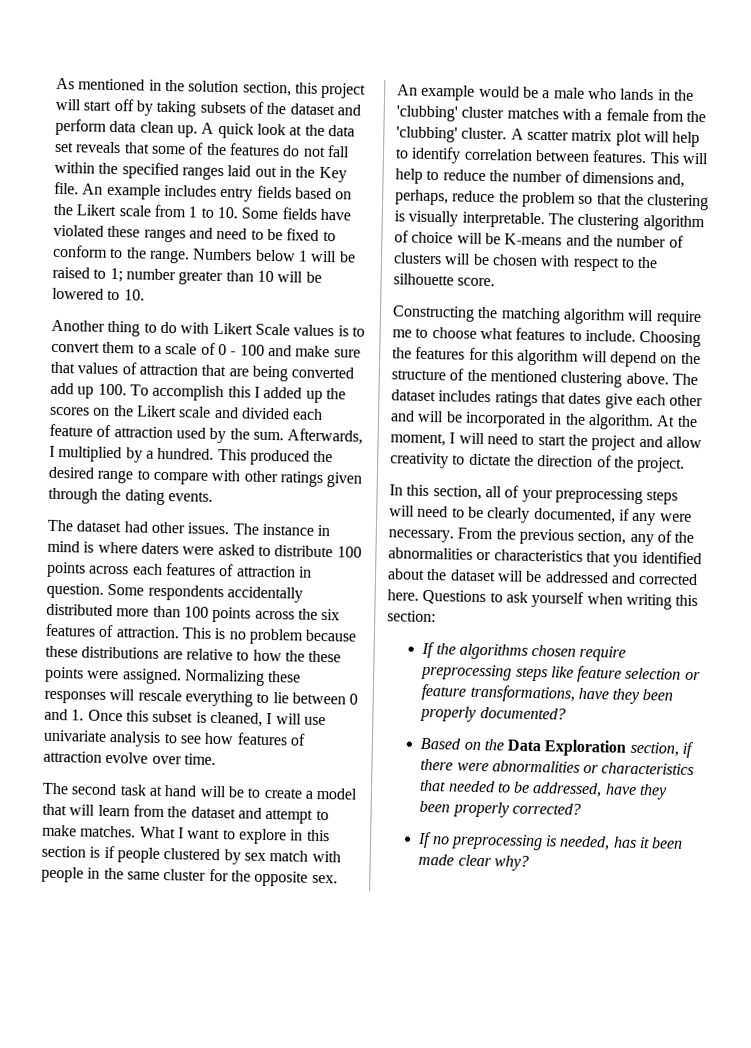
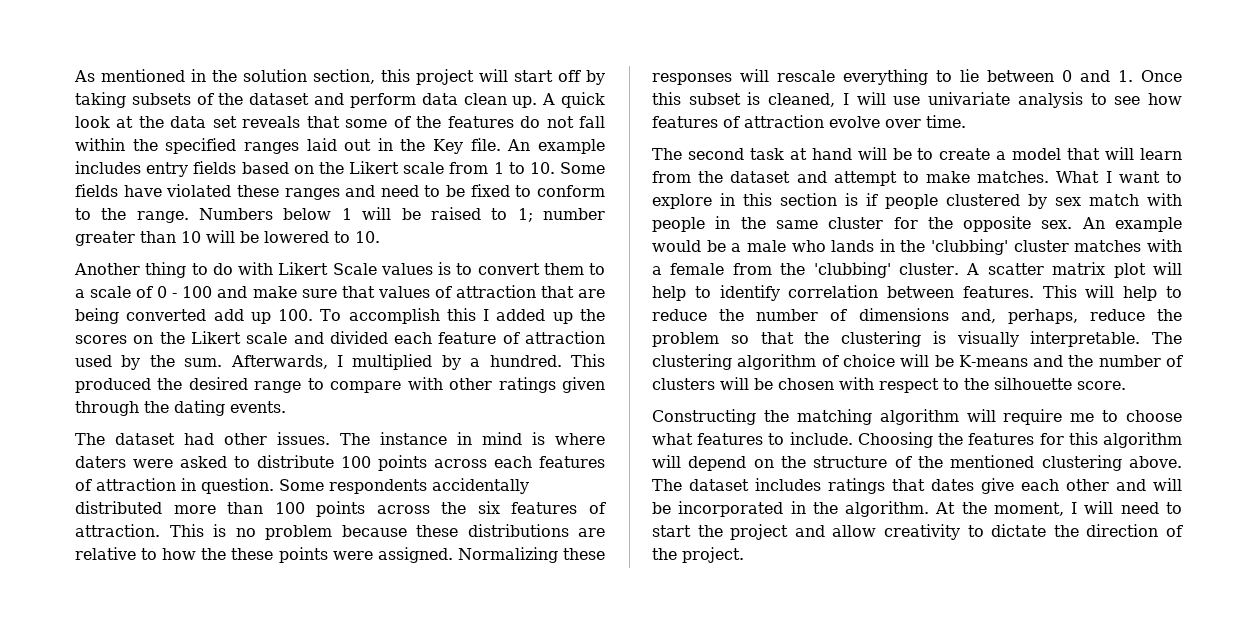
- In this section, all of your preprocessing steps will need to be clearly documented, if any were necessary. From the previous section, any of the abnormalities or characteristics that you identified about the dataset will be addressed and corrected here. Questions to ask yourself when writing this section:
- If the algorithms chosen require preprocessing steps like feature selection or feature transformations, have they been properly documented?
- Based on the Data Exploration section, if there were abnormalities or characteristics that needed to be addressed, have they been properly corrected?
- If no preprocessing is needed, has it been made clear why?

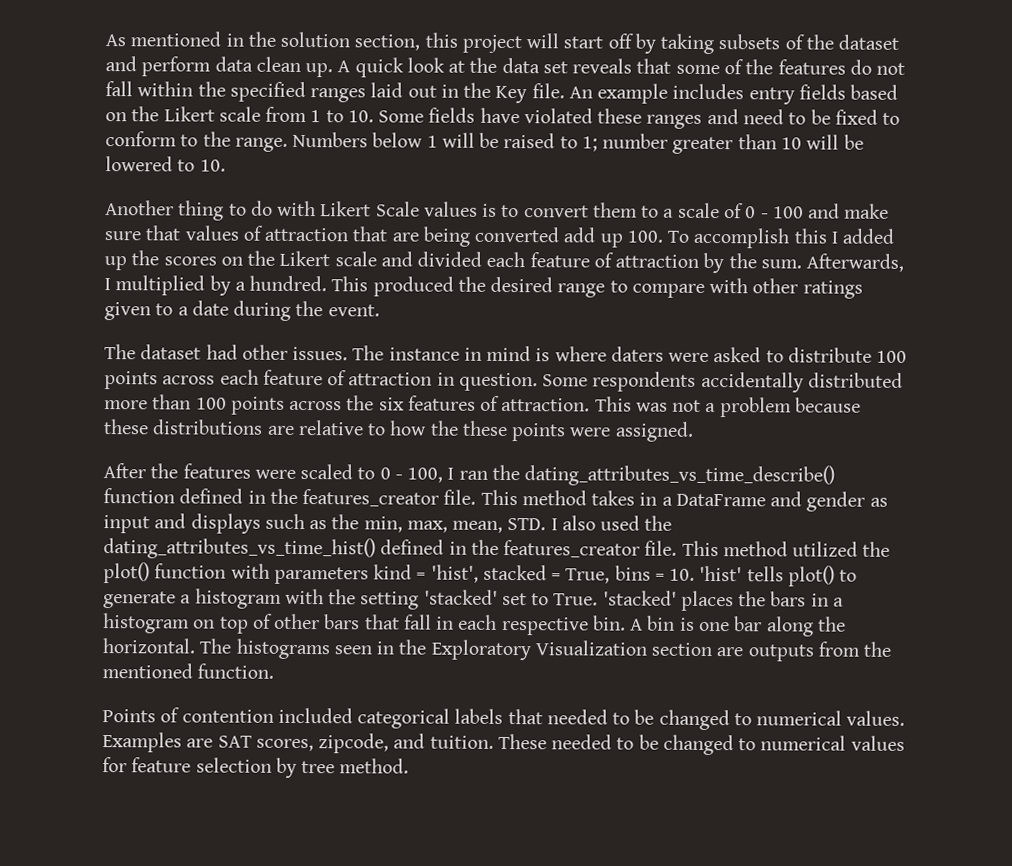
- Another thing to do with Likert Scale values is to convert them to a scale of 0 - 100 and make sure that values of attraction that are being converted add up 100. To accomplish this I added up the scores on the Likert scale and divided each feature of attraction used by the sum.
+ Another thing to do with Likert Scale values is to convert them to a scale of 0 - 100 and make sure that values of attraction that are being converted add up 100. To accomplish this I added up the scores on the Likert scale and divided each feature of attraction by the sum.
- This produced the desired range to compare with other ratings given through the dating events.
+ This produced the desired range to compare with other ratings given to a date during the event.
- The instance in mind is where daters were asked to distribute 100 points across each features of attraction in question.
+ The instance in mind is where daters were asked to distribute 100 points across each feature of attraction in question.
- This is no problem because these distributions are relative to how the these points were assigned. Normalizing these responses will rescale everything to lie between 0 and 1. Once this subset is cleaned, I will use univariate analysis to see how features of attraction evolve over time.
- The second task at hand will be to create a model that will learn from the dataset and attempt to make matches. What I want to explore in this section is if people clustered by sex match with people in the same cluster for the opposite sex. An example would be a male who lands in the 'clubbing' cluster matches with a female from the 'clubbing' cluster. A scatter matrix plot will help to identify correlation between features. This will help to reduce the number of dimensions and, perhaps, reduce the problem so that the clustering is visually interpretable. The clustering algorithm of choice will be K-means and the number of clusters will be chosen with respect to the silhouette score.
- Constructing the matching algorithm will require me to choose what features to include. Choosing the features for this algorithm will depend on the structure of the mentioned clustering above. The dataset includes ratings that dates give each other and will be incorporated in the algorithm. At the moment, I will need to start the project and allow creativity to dictate the direction of the project.
+ This was not a problem because these distributions are relative to how the these points were assigned.
+ After the features were scaled to 0 - 100, I ran the dating_attributes_vs_time_describe() function defined in the features_creator file. This method takes in a DataFrame and gender as input and displays such as the min, max, mean, STD. I also used the dating_attributes_vs_time_hist() defined in the features_creator file. This method utilized the plot() function with parameters kind = 'hist', stacked = True, bins = 10. 'hist' tells plot() to generate a histogram with the setting 'stacked' set to True. 'stacked' places the bars in a histogram on top of other bars that fall in each respective bin. A bin is one bar along the horizontal. The histograms seen in the Exploratory Visualization section are outputs from the mentioned function.
+ Points of contention included categorical labels that needed to be changed to numerical values. Examples are SAT scores, zipcode, and tuition. These needed to be changed to numerical values for feature selection by tree method.

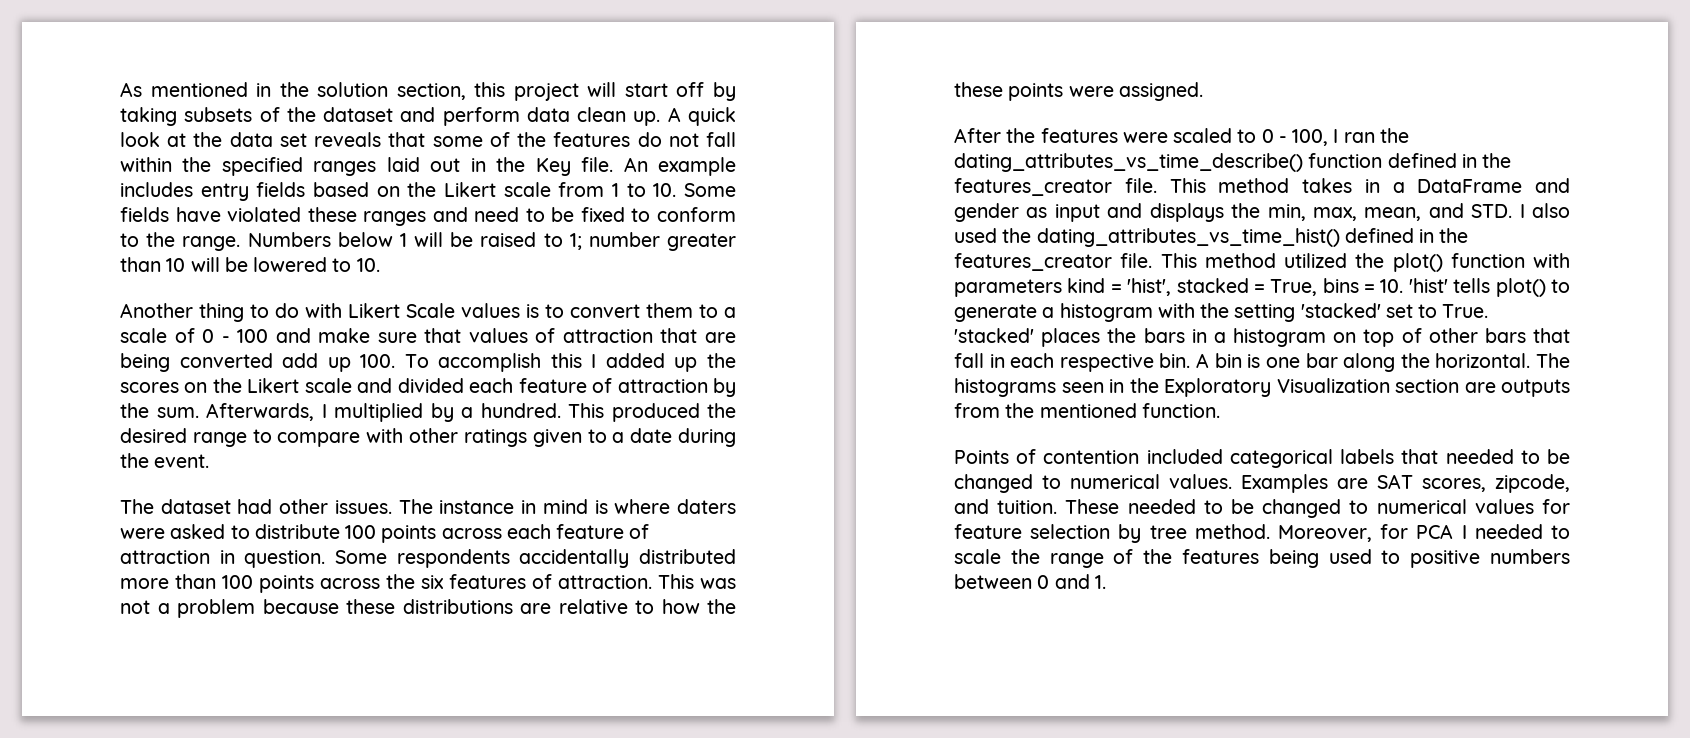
- This method takes in a DataFrame and gender as input and displays such as the min, max, mean, STD. I also used the dating_attributes_vs_time_hist() defined in the features_creator file.
+ This method takes in a DataFrame and gender as input and displays the min, max, mean, and STD. I also used the dating_attributes_vs_time_hist() defined in the features_creator file.
+ Moreover, for PCA I needed to scale the range of the features being used to positive numbers between 0 and 1.

